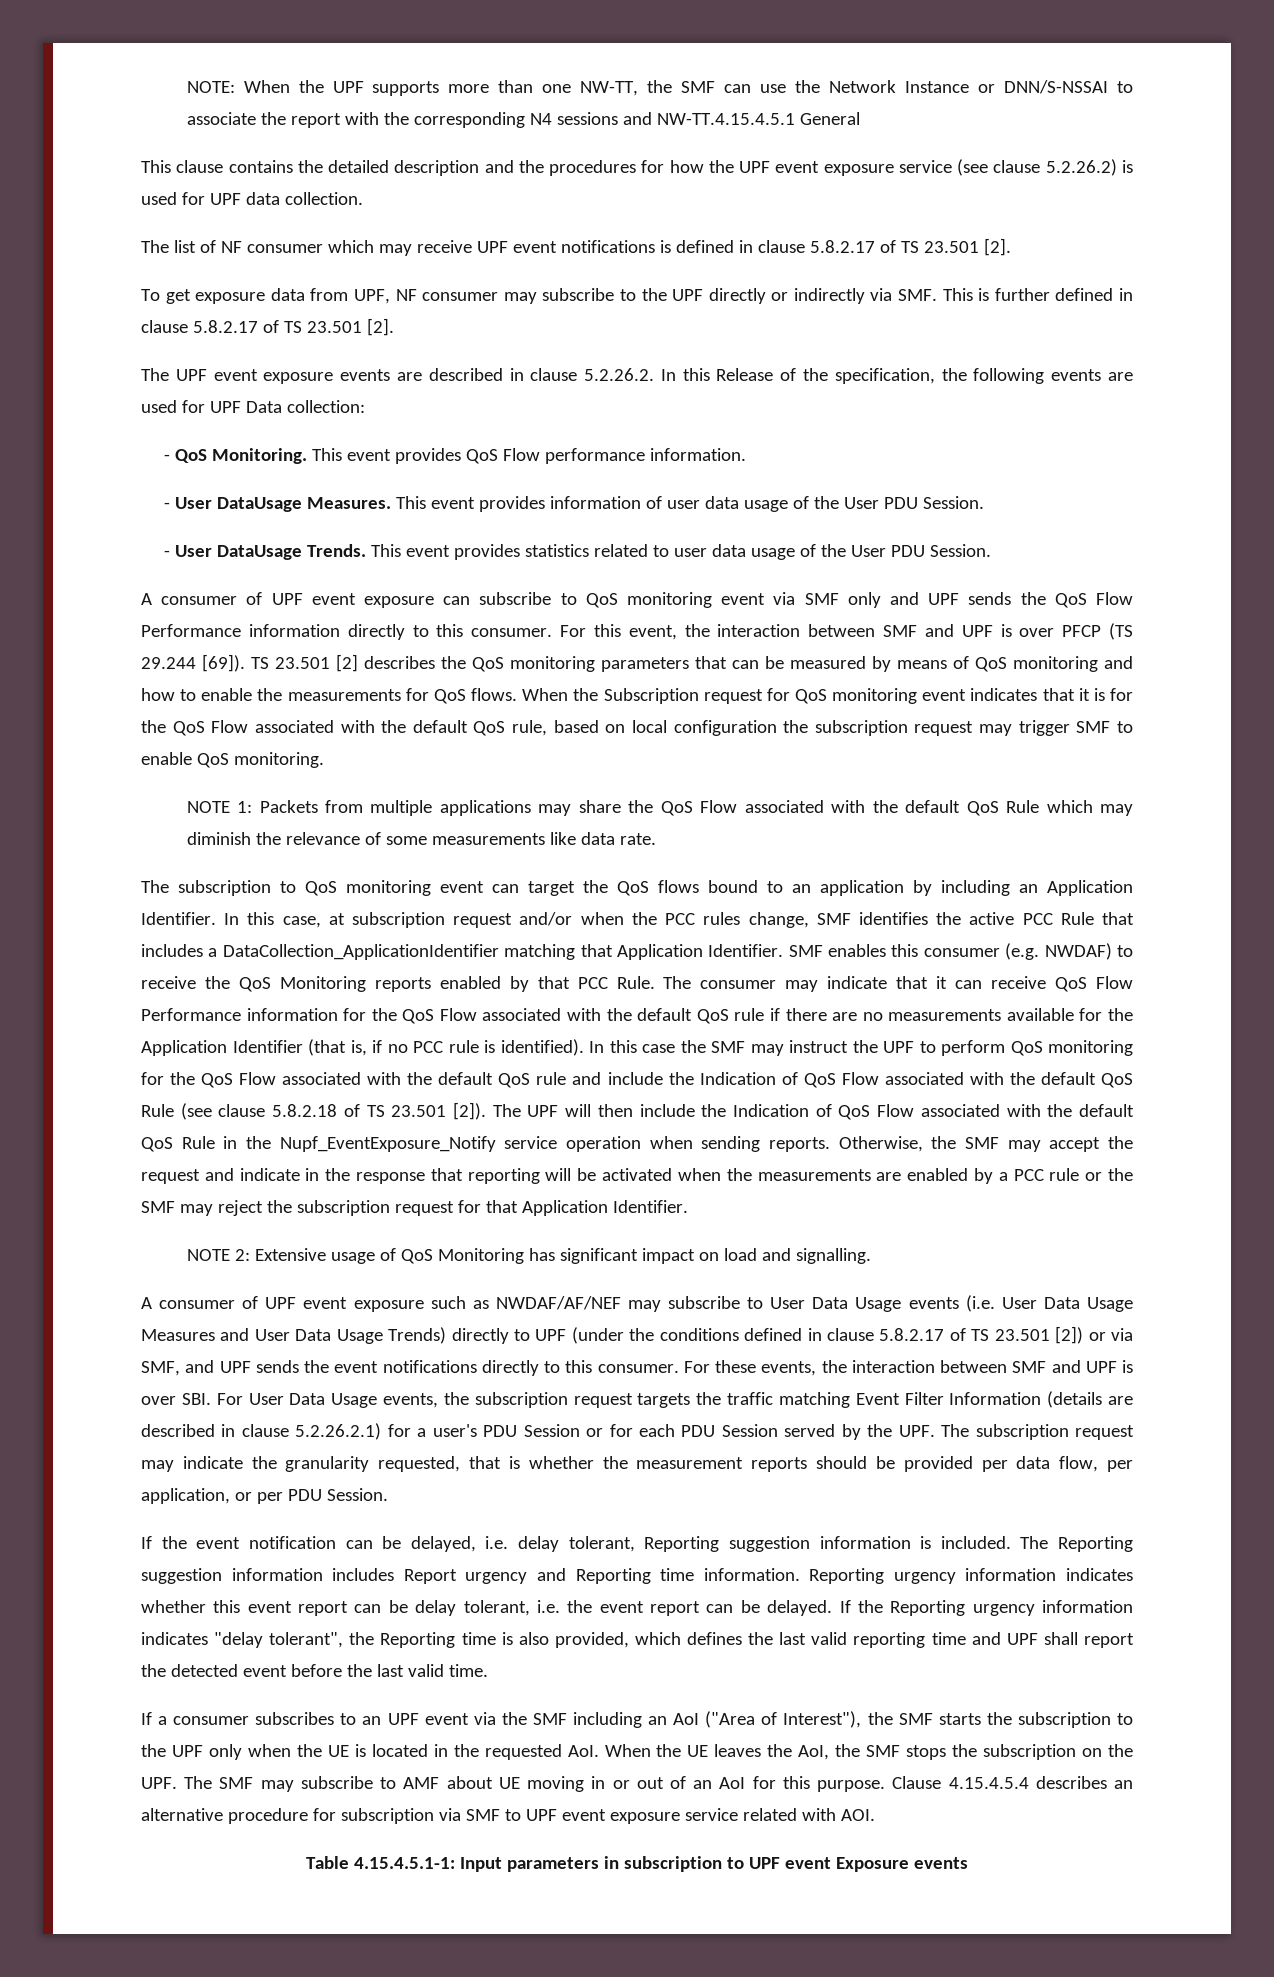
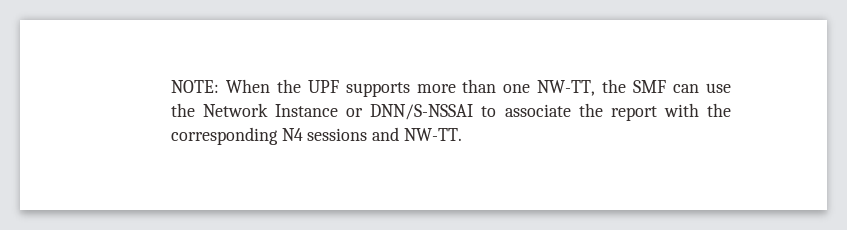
- NOTE: When the UPF supports more than one NW-TT, the SMF can use the Network Instance or DNN/S-NSSAI to associate the report with the corresponding N4 sessions and NW-TT.4.15.4.5.1 General
- This clause contains the detailed description and the procedures for how the UPF event exposure service (see clause 5.2.26.2) is used for UPF data collection.
- The list of NF consumer which may receive UPF event notifications is defined in clause 5.8.2.17 of TS 23.501 [2].
- To get exposure data from UPF, NF consumer may subscribe to the UPF directly or indirectly via SMF. This is further defined in clause 5.8.2.17 of TS 23.501 [2].
- The UPF event exposure events are described in clause 5.2.26.2. In this Release of the specification, the following events are used for UPF Data collection:
- - QoS Monitoring. This event provides QoS Flow performance information.
- - User DataUsage Measures. This event provides information of user data usage of the User PDU Session.
- - User DataUsage Trends. This event provides statistics related to user data usage of the User PDU Session.
- A consumer of UPF event exposure can subscribe to QoS monitoring event via SMF only and UPF sends the QoS Flow Performance information directly to this consumer. For this event, the interaction between SMF and UPF is over PFCP (TS 29.244 [69]). TS 23.501 [2] describes the QoS monitoring parameters that can be measured by means of QoS monitoring and how to enable the measurements for QoS flows. When the Subscription request for QoS monitoring event indicates that it is for the QoS Flow associated with the default QoS rule, based on local configuration the subscription request may trigger SMF to enable QoS monitoring.
- NOTE 1: Packets from multiple applications may share the QoS Flow associated with the default QoS Rule which may diminish the relevance of some measurements like data rate.
- The subscription to QoS monitoring event can target the QoS flows bound to an application by including an Application Identifier. In this case, at subscription request and/or when the PCC rules change, SMF identifies the active PCC Rule that includes a DataCollection_ApplicationIdentifier matching that Application Identifier. SMF enables this consumer (e.g. NWDAF) to receive the QoS Monitoring reports enabled by that PCC Rule. The consumer may indicate that it can receive QoS Flow Performance information for the QoS Flow associated with the default QoS rule if there are no measurements available for the Application Identifier (that is, if no PCC rule is identified). In this case the SMF may instruct the UPF to perform QoS monitoring for the QoS Flow associated with the default QoS rule and include the Indication of QoS Flow associated with the default QoS Rule (see clause 5.8.2.18 of TS 23.501 [2]). The UPF will then include the Indication of QoS Flow associated with the default QoS Rule in the Nupf_EventExposure_Notify service operation when sending reports. Otherwise, the SMF may accept the request and indicate in the response that reporting will be activated when the measurements are enabled by a PCC rule or the SMF may reject the subscription request for that Application Identifier.
- NOTE 2: Extensive usage of QoS Monitoring has significant impact on load and signalling.
- A consumer of UPF event exposure such as NWDAF/AF/NEF may subscribe to User Data Usage events (i.e. User Data Usage Measures and User Data Usage Trends) directly to UPF (under the conditions defined in clause 5.8.2.17 of TS 23.501 [2]) or via SMF, and UPF sends the event notifications directly to this consumer. For these events, the interaction between SMF and UPF is over SBI. For User Data Usage events, the subscription request targets the traffic matching Event Filter Information (details are described in clause 5.2.26.2.1) for a user's PDU Session or for each PDU Session served by the UPF. The subscription request may indicate the granularity requested, that is whether the measurement reports should be provided per data flow, per application, or per PDU Session.
- If the event notification can be delayed, i.e. delay tolerant, Reporting suggestion information is included. The Reporting suggestion information includes Report urgency and Reporting time information. Reporting urgency information indicates whether this event report can be delay tolerant, i.e. the event report can be delayed. If the Reporting urgency information indicates "delay tolerant", the Reporting time is also provided, which defines the last valid reporting time and UPF shall report the detected event before the last valid time.
- If a consumer subscribes to an UPF event via the SMF including an AoI ("Area of Interest"), the SMF starts the subscription to the UPF only when the UE is located in the requested AoI. When the UE leaves the AoI, the SMF stops the subscription on the UPF. The SMF may subscribe to AMF about UE moving in or out of an AoI for this purpose. Clause 4.15.4.5.4 describes an alternative procedure for subscription via SMF to UPF event exposure service related with AOI.
- Table 4.15.4.5.1-1: Input parameters in subscription to UPF event Exposure events
+ NOTE: When the UPF supports more than one NW-TT, the SMF can use the Network Instance or DNN/S-NSSAI to associate the report with the corresponding N4 sessions and NW-TT.

